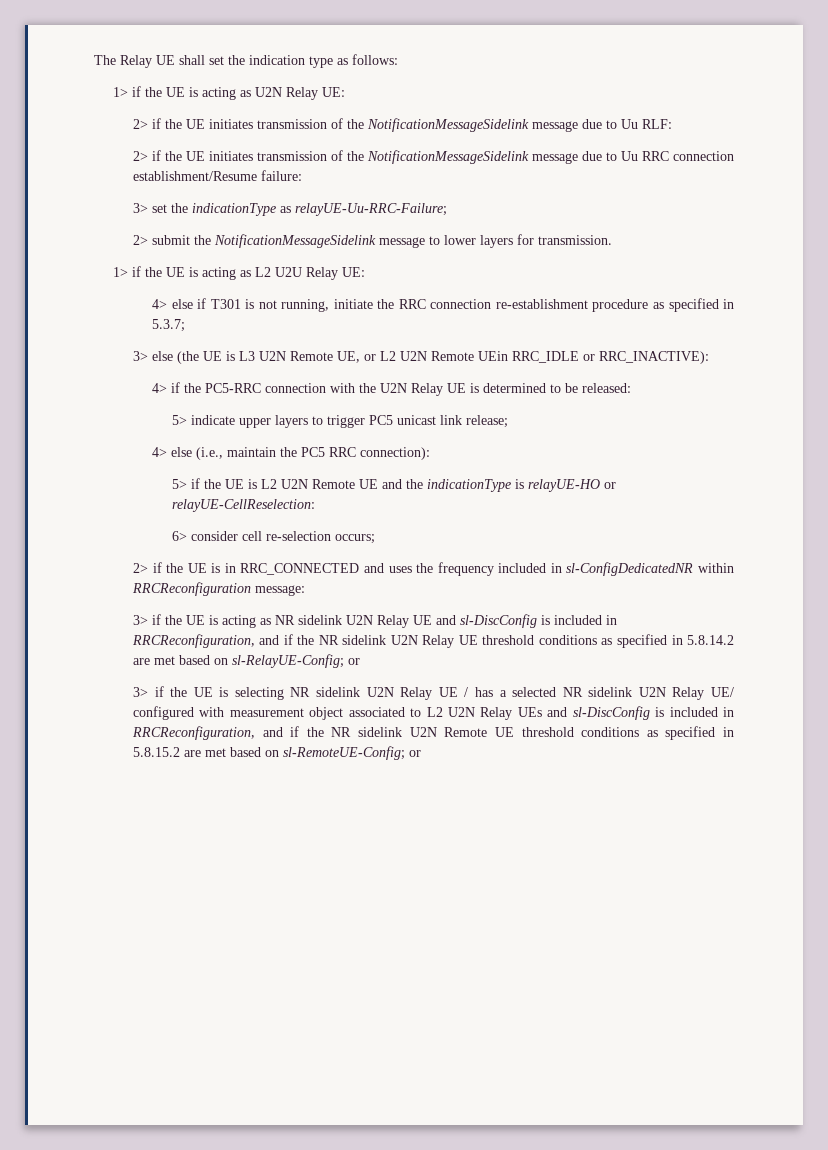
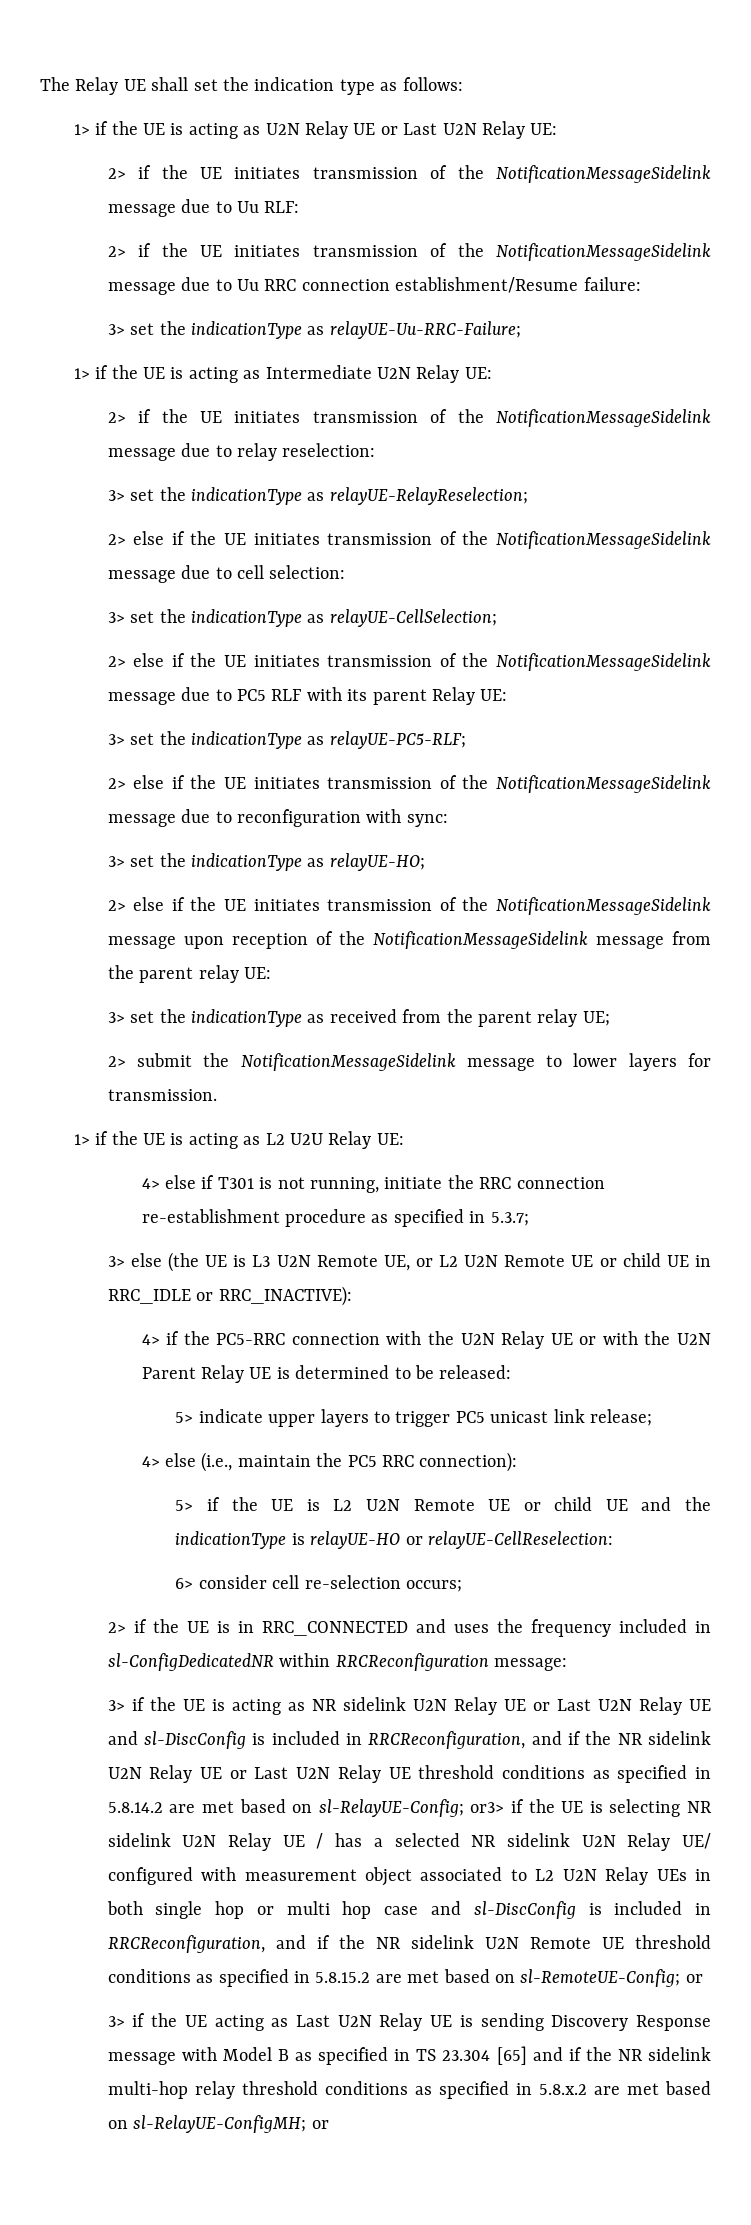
- 1> if the UE is acting as U2N Relay UE:
+ 1> if the UE is acting as U2N Relay UE or Last U2N Relay UE:
+ 1> if the UE is acting as Intermediate U2N Relay UE:
+ 2> if the UE initiates transmission of the NotificationMessageSidelink message due to relay reselection:
+ 3> set the indicationType as relayUE-RelayReselection;
+ 2> else if the UE initiates transmission of the NotificationMessageSidelink message due to cell selection:
+ 3> set the indicationType as relayUE-CellSelection;
+ 2> else if the UE initiates transmission of the NotificationMessageSidelink message due to PC5 RLF with its parent Relay UE:
+ 3> set the indicationType as relayUE-PC5-RLF;
+ 2> else if the UE initiates transmission of the NotificationMessageSidelink message due to reconfiguration with sync:
+ 3> set the indicationType as relayUE-HO;
+ 2> else if the UE initiates transmission of the NotificationMessageSidelink message upon reception of the NotificationMessageSidelink message from the parent relay UE:
+ 3> set the indicationType as received from the parent relay UE;
- 3> else (the UE is L3 U2N Remote UE, or L2 U2N Remote UEin RRC_IDLE or RRC_INACTIVE):
+ 3> else (the UE is L3 U2N Remote UE, or L2 U2N Remote UE or child UE in RRC_IDLE or RRC_INACTIVE):
- 4> if the PC5-RRC connection with the U2N Relay UE is determined to be released:
+ 4> if the PC5-RRC connection with the U2N Relay UE or with the U2N Parent Relay UE is determined to be released:
- 5> if the UE is L2 U2N Remote UE and the indicationType is relayUE-HO or relayUE-CellReselection:
+ 5> if the UE is L2 U2N Remote UE or child UE and the indicationType is relayUE-HO or relayUE-CellReselection:
- 3> if the UE is acting as NR sidelink U2N Relay UE and sl-DiscConfig is included in RRCReconfiguration, and if the NR sidelink U2N Relay UE threshold conditions as specified in 5.8.14.2 are met based on sl-RelayUE-Config; or
- 3> if the UE is selecting NR sidelink U2N Relay UE / has a selected NR sidelink U2N Relay UE/ configured with measurement object associated to L2 U2N Relay UEs and sl-DiscConfig is included in RRCReconfiguration, and if the NR sidelink U2N Remote UE threshold conditions as specified in 5.8.15.2 are met based on sl-RemoteUE-Config;
+ 3> if the UE is acting as NR sidelink U2N Relay UE or Last U2N Relay UE and sl-DiscConfig is included in RRCReconfiguration, and if the NR sidelink U2N Relay UE or Last U2N Relay UE threshold conditions as specified in 5.8.14.2 are met based on sl-RelayUE-Config; or3> if the UE is selecting NR sidelink U2N Relay UE / has a selected NR sidelink U2N Relay UE/ configured with measurement object associated to L2 U2N Relay UEs in both single hop or multi hop case and sl-DiscConfig is included in RRCReconfiguration, and if the NR sidelink U2N Remote UE threshold conditions as specified in 5.8.15.2 are met based on sl-RemoteUE-Config;
+ 3> if the UE acting as Last U2N Relay UE is sending Discovery Response message with Model B as specified in TS 23.304 [65] and if the NR sidelink multi-hop relay threshold conditions as specified in 5.8.x.2 are met based on sl-RelayUE-ConfigMH; or

